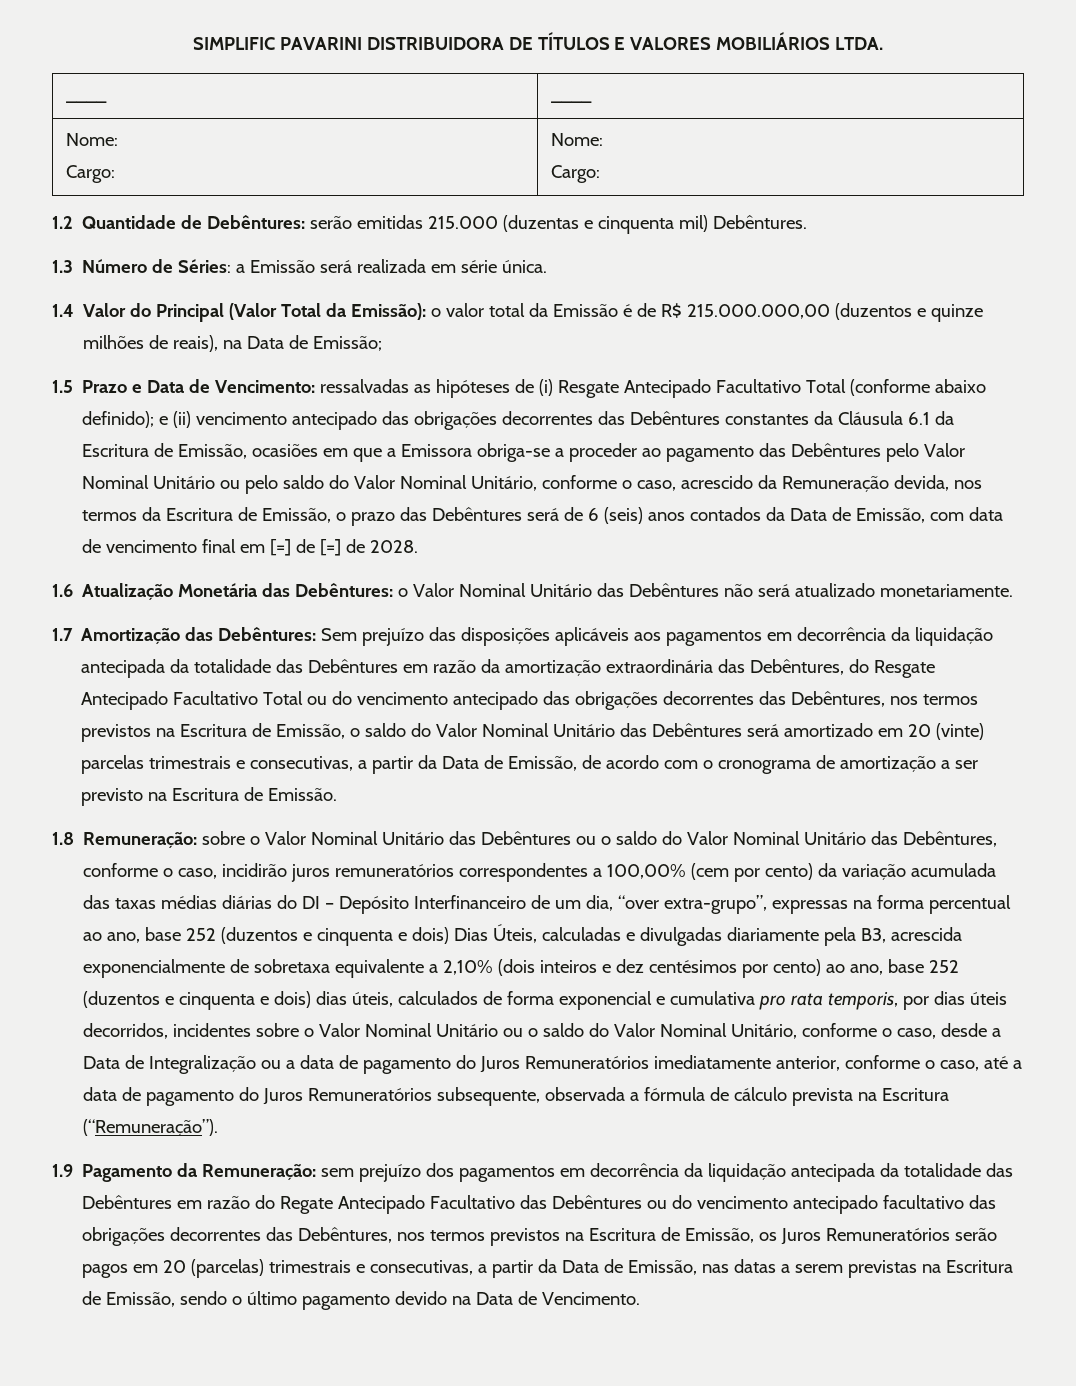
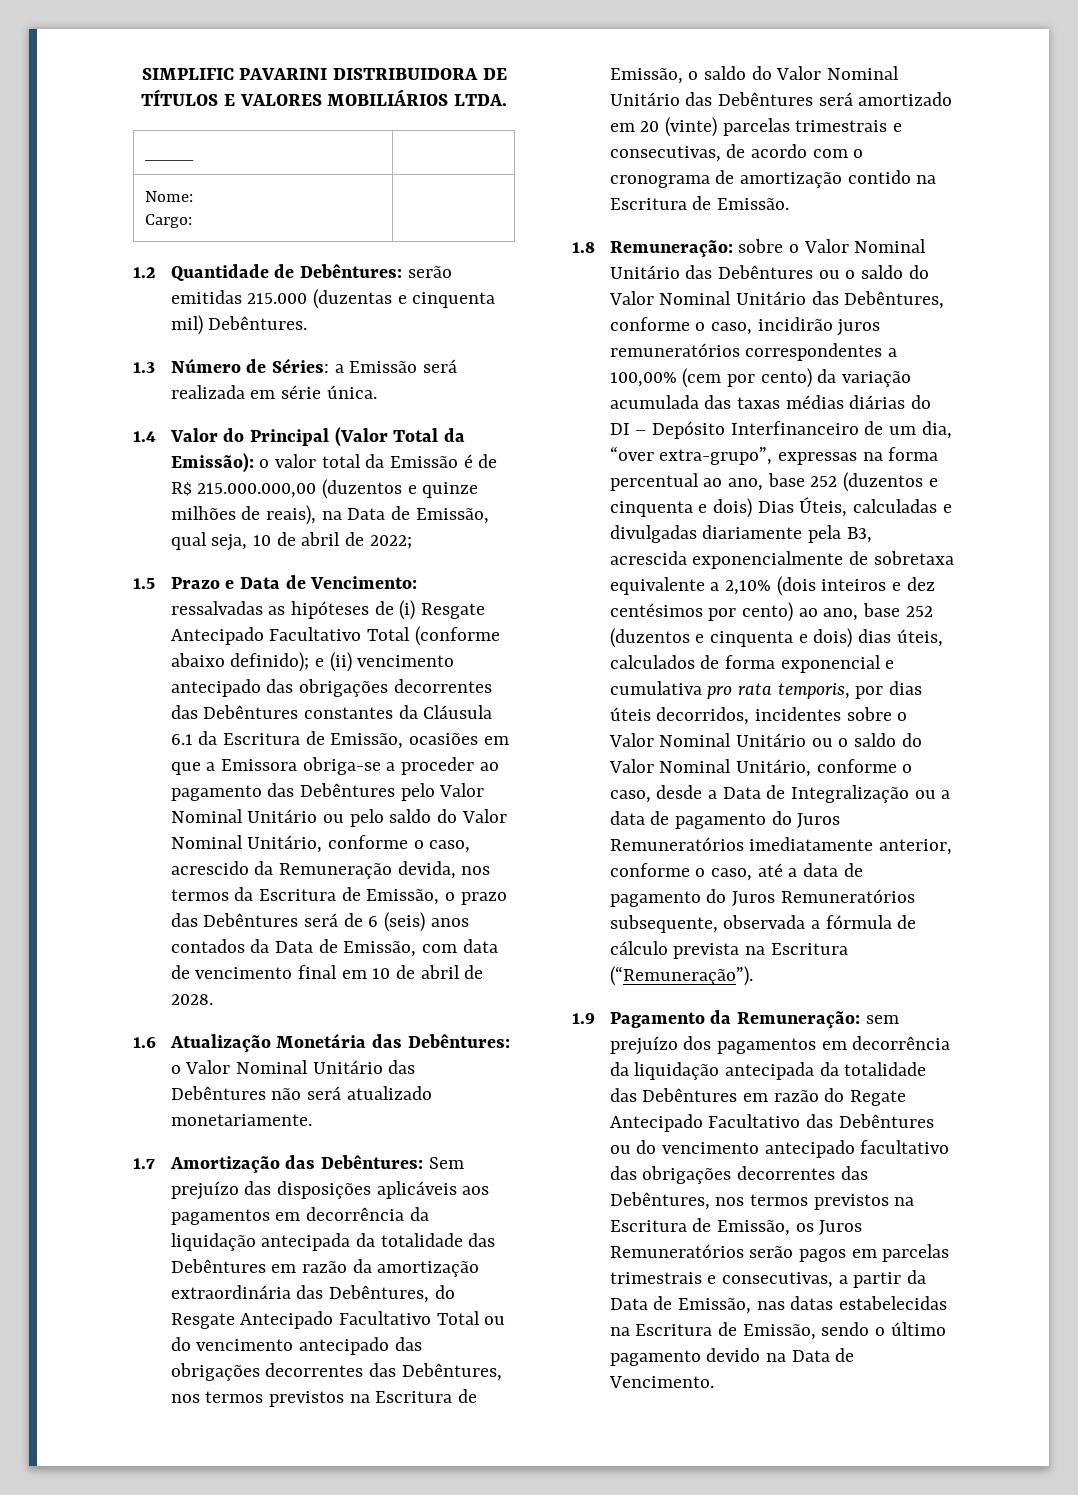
- ____ | ____
+ ____ |
  Nome:
- Cargo: | Nome:
- Cargo:
+ Cargo: |
- 1.4 Valor do Principal (Valor Total da Emissão): o valor total da Emissão é de R$ 215.000.000,00 (duzentos e quinze milhões de reais), na Data de Emissão;
+ 1.4 Valor do Principal (Valor Total da Emissão): o valor total da Emissão é de R$ 215.000.000,00 (duzentos e quinze milhões de reais), na Data de Emissão, qual seja, 10 de abril de 2022;
- e (ii) vencimento antecipado das obrigações decorrentes das Debêntures constantes da Cláusula 6.1 da Escritura de Emissão, ocasiões em que a Emissora obriga-se a proceder ao pagamento das Debêntures pelo Valor Nominal Unitário ou pelo saldo do Valor Nominal Unitário, conforme o caso, acrescido da Remuneração devida, nos termos da Escritura de Emissão, o prazo das Debêntures será de 6 (seis) anos contados da Data de Emissão, com data de vencimento final em [=] de [=] de 2028.
+ e (ii) vencimento antecipado das obrigações decorrentes das Debêntures constantes da Cláusula 6.1 da Escritura de Emissão, ocasiões em que a Emissora obriga-se a proceder ao pagamento das Debêntures pelo Valor Nominal Unitário ou pelo saldo do Valor Nominal Unitário, conforme o caso, acrescido da Remuneração devida, nos termos da Escritura de Emissão, o prazo das Debêntures será de 6 (seis) anos contados da Data de Emissão, com data de vencimento final em 10 de abril de 2028.
- Sem prejuízo das disposições aplicáveis aos pagamentos em decorrência da liquidação antecipada da totalidade das Debêntures em razão da amortização extraordinária das Debêntures, do Resgate Antecipado Facultativo Total ou do vencimento antecipado das obrigações decorrentes das Debêntures, nos termos previstos na Escritura de Emissão, o saldo do Valor Nominal Unitário das Debêntures será amortizado em 20 (vinte) parcelas trimestrais e consecutivas, a partir da Data de Emissão, de acordo com o cronograma de amortização a ser previsto na Escritura de Emissão.
+ Sem prejuízo das disposições aplicáveis aos pagamentos em decorrência da liquidação antecipada da totalidade das Debêntures em razão da amortização extraordinária das Debêntures, do Resgate Antecipado Facultativo Total ou do vencimento antecipado das obrigações decorrentes das Debêntures, nos termos previstos na Escritura de Emissão, o saldo do Valor Nominal Unitário das Debêntures será amortizado em 20 (vinte) parcelas trimestrais e consecutivas, de acordo com o cronograma de amortização contido na Escritura de Emissão.
- sem prejuízo dos pagamentos em decorrência da liquidação antecipada da totalidade das Debêntures em razão do Regate Antecipado Facultativo das Debêntures ou do vencimento antecipado facultativo das obrigações decorrentes das Debêntures, nos termos previstos na Escritura de Emissão, os Juros Remuneratórios serão pagos em 20 (parcelas) trimestrais e consecutivas, a partir da Data de Emissão, nas datas a serem previstas na Escritura de Emissão, sendo o último pagamento devido na Data de Vencimento.
+ sem prejuízo dos pagamentos em decorrência da liquidação antecipada da totalidade das Debêntures em razão do Regate Antecipado Facultativo das Debêntures ou do vencimento antecipado facultativo das obrigações decorrentes das Debêntures, nos termos previstos na Escritura de Emissão, os Juros Remuneratórios serão pagos em parcelas trimestrais e consecutivas, a partir da Data de Emissão, nas datas estabelecidas na Escritura de Emissão, sendo o último pagamento devido na Data de Vencimento.

